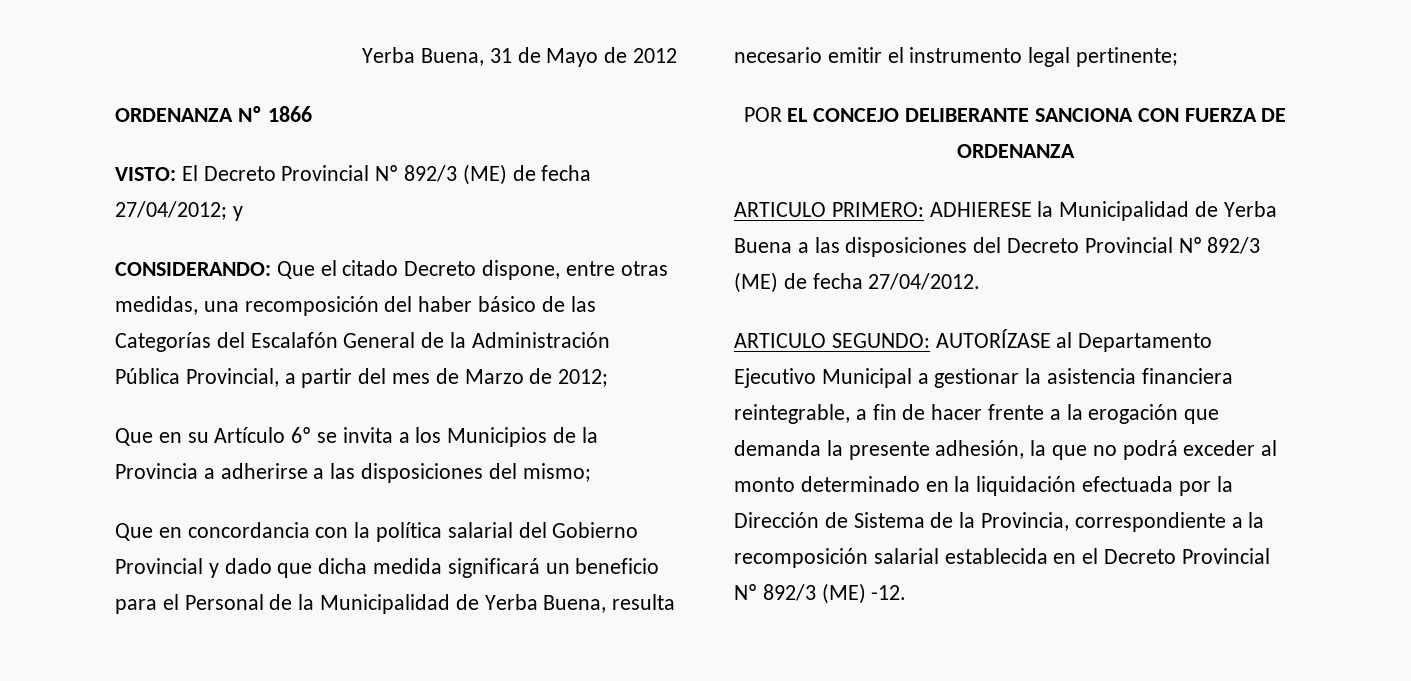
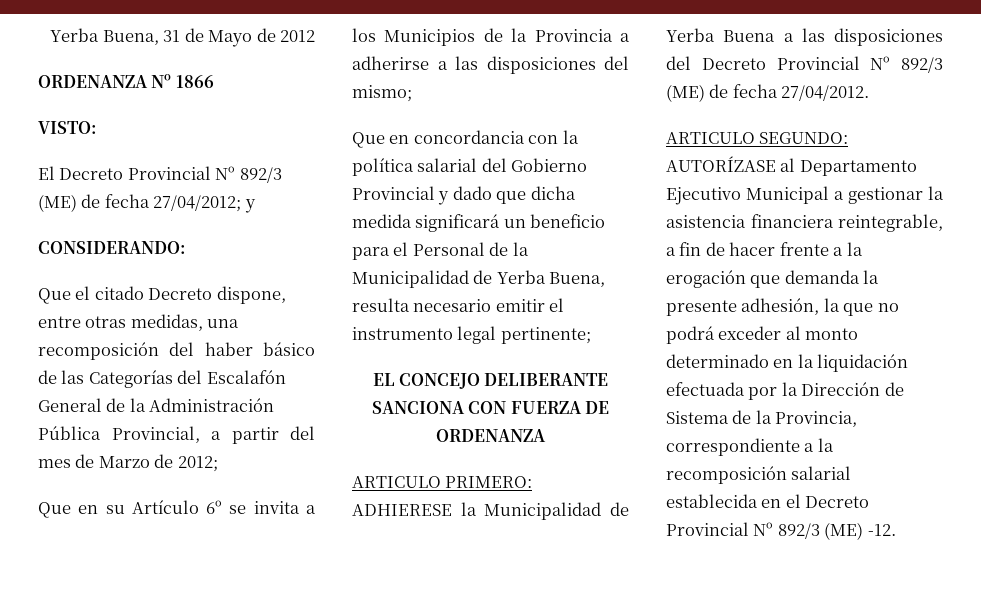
- VISTO: El Decreto Provincial Nº 892/3 (ME) de fecha 27/04/2012; y
+ VISTO:
+ El Decreto Provincial Nº 892/3 (ME) de fecha 27/04/2012; y
- CONSIDERANDO: Que el citado Decreto dispone, entre otras medidas, una recomposición del haber básico de las Categorías del Escalafón General de la Administración Pública Provincial, a partir del mes de Marzo de 2012;
+ CONSIDERANDO:
+ Que el citado Decreto dispone, entre otras medidas, una recomposición del haber básico de las Categorías del Escalafón General de la Administración Pública Provincial, a partir del mes de Marzo de 2012;
- POR EL CONCEJO DELIBERANTE SANCIONA CON FUERZA DE ORDENANZA
+ EL CONCEJO DELIBERANTE SANCIONA CON FUERZA DE ORDENANZA

